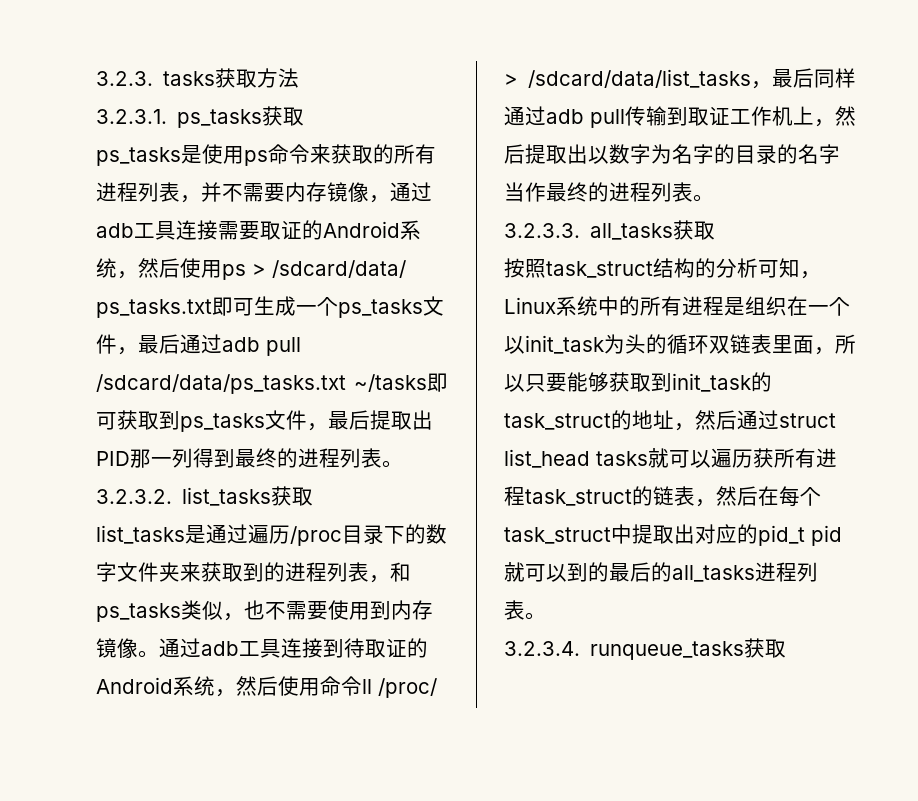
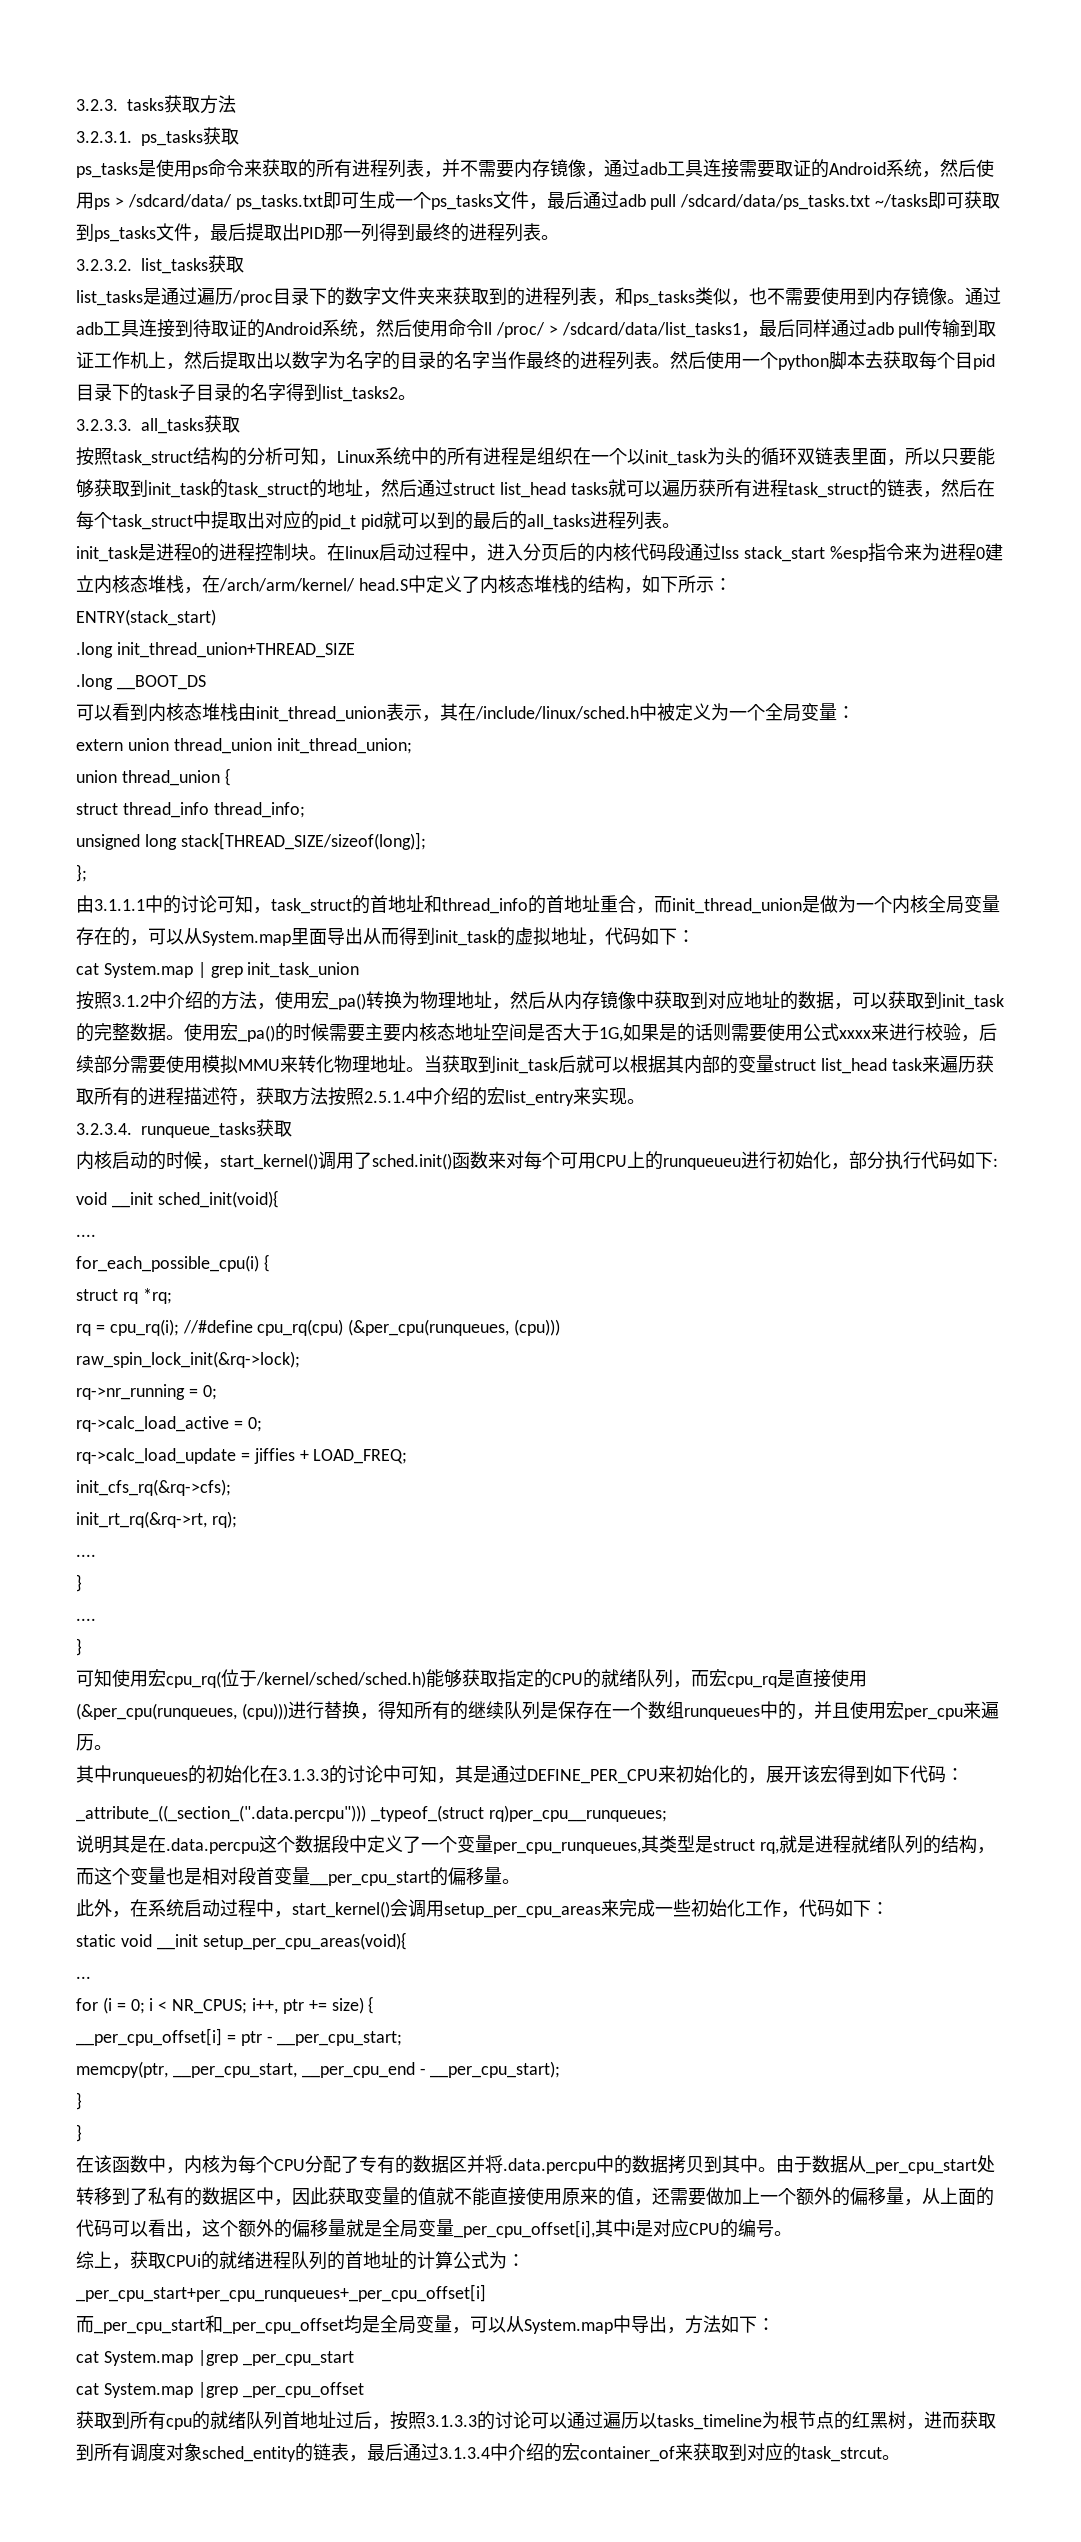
- 通过adb工具连接到待取证的Android系统，然后使用命令ll /proc/ > /sdcard/data/list_tasks，最后同样通过adb pull传输到取证工作机上，然后提取出以数字为名字的目录的名字当作最终的进程列表。
+ 通过adb工具连接到待取证的Android系统，然后使用命令ll /proc/ > /sdcard/data/list_tasks1，最后同样通过adb pull传输到取证工作机上，然后提取出以数字为名字的目录的名字当作最终的进程列表。然后使用一个python脚本去获取每个目pid目录下的task子目录的名字得到list_tasks2。
+ init_task是进程0的进程控制块。在linux启动过程中，进入分页后的内核代码段通过lss stack_start %esp指令来为进程0建立内核态堆栈，在/arch/arm/kernel/ head.S中定义了内核态堆栈的结构，如下所示：
+ ENTRY(stack_start)
+ .long init_thread_union+THREAD_SIZE
+ .long __BOOT_DS
+ 可以看到内核态堆栈由init_thread_union表示，其在/include/linux/sched.h中被定义为一个全局变量：
+ extern union thread_union init_thread_union;
+ union thread_union {
+ struct thread_info thread_info;
+ unsigned long stack[THREAD_SIZE/sizeof(long)];
+ };
+ 由3.1.1.1中的讨论可知，task_struct的首地址和thread_info的首地址重合，而init_thread_union是做为一个内核全局变量存在的，可以从System.map里面导出从而得到init_task的虚拟地址，代码如下：
+ cat System.map | grep init_task_union
+ 按照3.1.2中介绍的方法，使用宏_pa()转换为物理地址，然后从内存镜像中获取到对应地址的数据，可以获取到init_task的完整数据。使用宏_pa()的时候需要主要内核态地址空间是否大于1G,如果是的话则需要使用公式xxxx来进行校验，后续部分需要使用模拟MMU来转化物理地址。当获取到init_task后就可以根据其内部的变量struct list_head task来遍历获取所有的进程描述符，获取方法按照2.5.1.4中介绍的宏list_entry来实现。
  3.2.3.4. runqueue_tasks获取
+ 内核启动的时候，start_kernel()调用了sched.init()函数来对每个可用CPU上的runqueueu进行初始化，部分执行代码如下:
+ void __init sched_init(void){
+ ....
+ for_each_possible_cpu(i) {
+ struct rq *rq;
+ rq = cpu_rq(i); //#define cpu_rq(cpu) (&per_cpu(runqueues, (cpu)))
+ raw_spin_lock_init(&rq->lock);
+ rq->nr_running = 0;
+ rq->calc_load_active = 0;
+ rq->calc_load_update = jiffies + LOAD_FREQ;
+ init_cfs_rq(&rq->cfs);
+ init_rt_rq(&rq->rt, rq);
+ ....
+ }
+ ....
+ }
+ 可知使用宏cpu_rq(位于/kernel/sched/sched.h)能够获取指定的CPU的就绪队列，而宏cpu_rq是直接使用(&per_cpu(runqueues, (cpu)))进行替换，得知所有的继续队列是保存在一个数组runqueues中的，并且使用宏per_cpu来遍历。
+ 其中runqueues的初始化在3.1.3.3的讨论中可知，其是通过DEFINE_PER_CPU来初始化的，展开该宏得到如下代码：
+ _attribute_((_section_(".data.percpu"))) _typeof_(struct rq)per_cpu__runqueues;
+ 说明其是在.data.percpu这个数据段中定义了一个变量per_cpu_runqueues,其类型是struct rq,就是进程就绪队列的结构，而这个变量也是相对段首变量__per_cpu_start的偏移量。
+ 此外，在系统启动过程中，start_kernel()会调用setup_per_cpu_areas来完成一些初始化工作，代码如下：
+ static void __init setup_per_cpu_areas(void){
+ ...
+ for (i = 0; i < NR_CPUS; i++, ptr += size) {
+ __per_cpu_offset[i] = ptr - __per_cpu_start;
+ memcpy(ptr, __per_cpu_start, __per_cpu_end - __per_cpu_start);
+ }
+ }
+ 在该函数中，内核为每个CPU分配了专有的数据区并将.data.percpu中的数据拷贝到其中。由于数据从_per_cpu_start处转移到了私有的数据区中，因此获取变量的值就不能直接使用原来的值，还需要做加上一个额外的偏移量，从上面的代码可以看出，这个额外的偏移量就是全局变量_per_cpu_offset[i],其中i是对应CPU的编号。
+ 综上，获取CPUi的就绪进程队列的首地址的计算公式为：
+ _per_cpu_start+per_cpu_runqueues+_per_cpu_offset[i]
+ 而_per_cpu_start和_per_cpu_offset均是全局变量，可以从System.map中导出，方法如下：
+ cat System.map |grep _per_cpu_start
+ cat System.map |grep _per_cpu_offset
+ 获取到所有cpu的就绪队列首地址过后，按照3.1.3.3的讨论可以通过遍历以tasks_timeline为根节点的红黑树，进而获取到所有调度对象sched_entity的链表，最后通过3.1.3.4中介绍的宏container_of来获取到对应的task_strcut。

